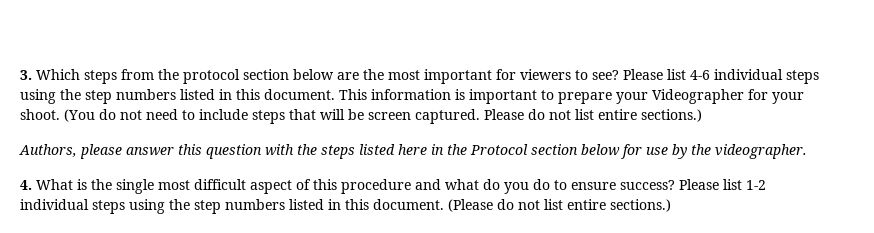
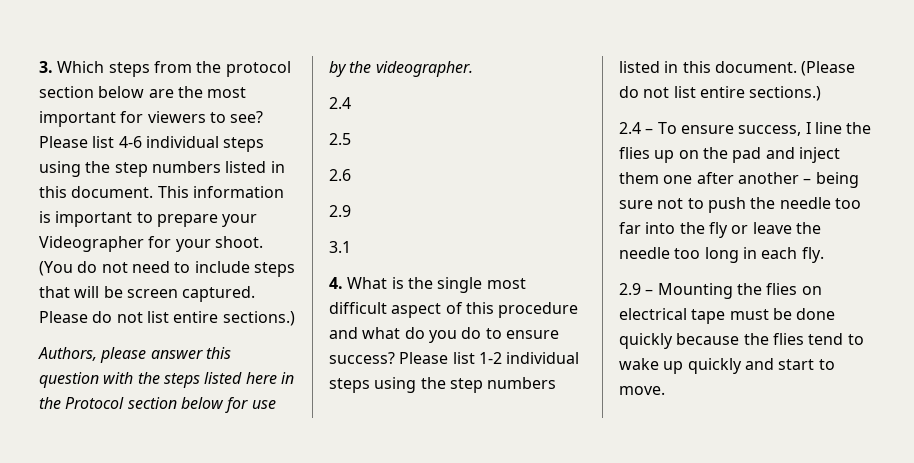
  Authors, please answer this question with the steps listed here in the Protocol section below for use by the videographer.
+ 2.4
+ 2.5
+ 2.6
+ 2.9
+ 3.1
+ 2.4 – To ensure success, I line the flies up on the pad and inject them one after another – being sure not to push the needle too far into the fly or leave the needle too long in each fly.
+ 2.9 – Mounting the flies on electrical tape must be done quickly because the flies tend to wake up quickly and start to move.

